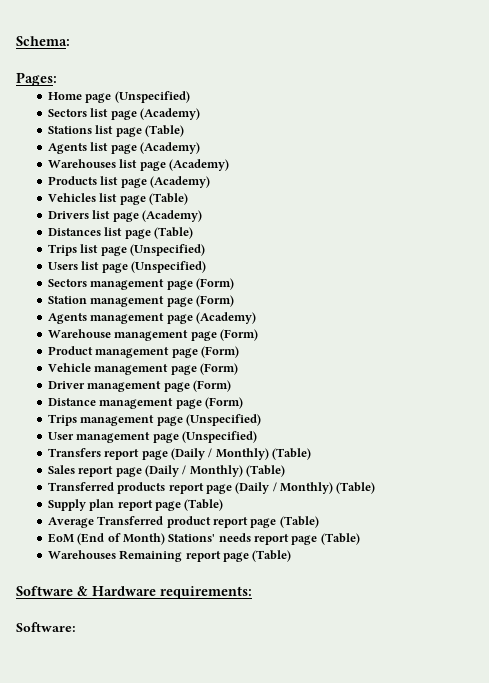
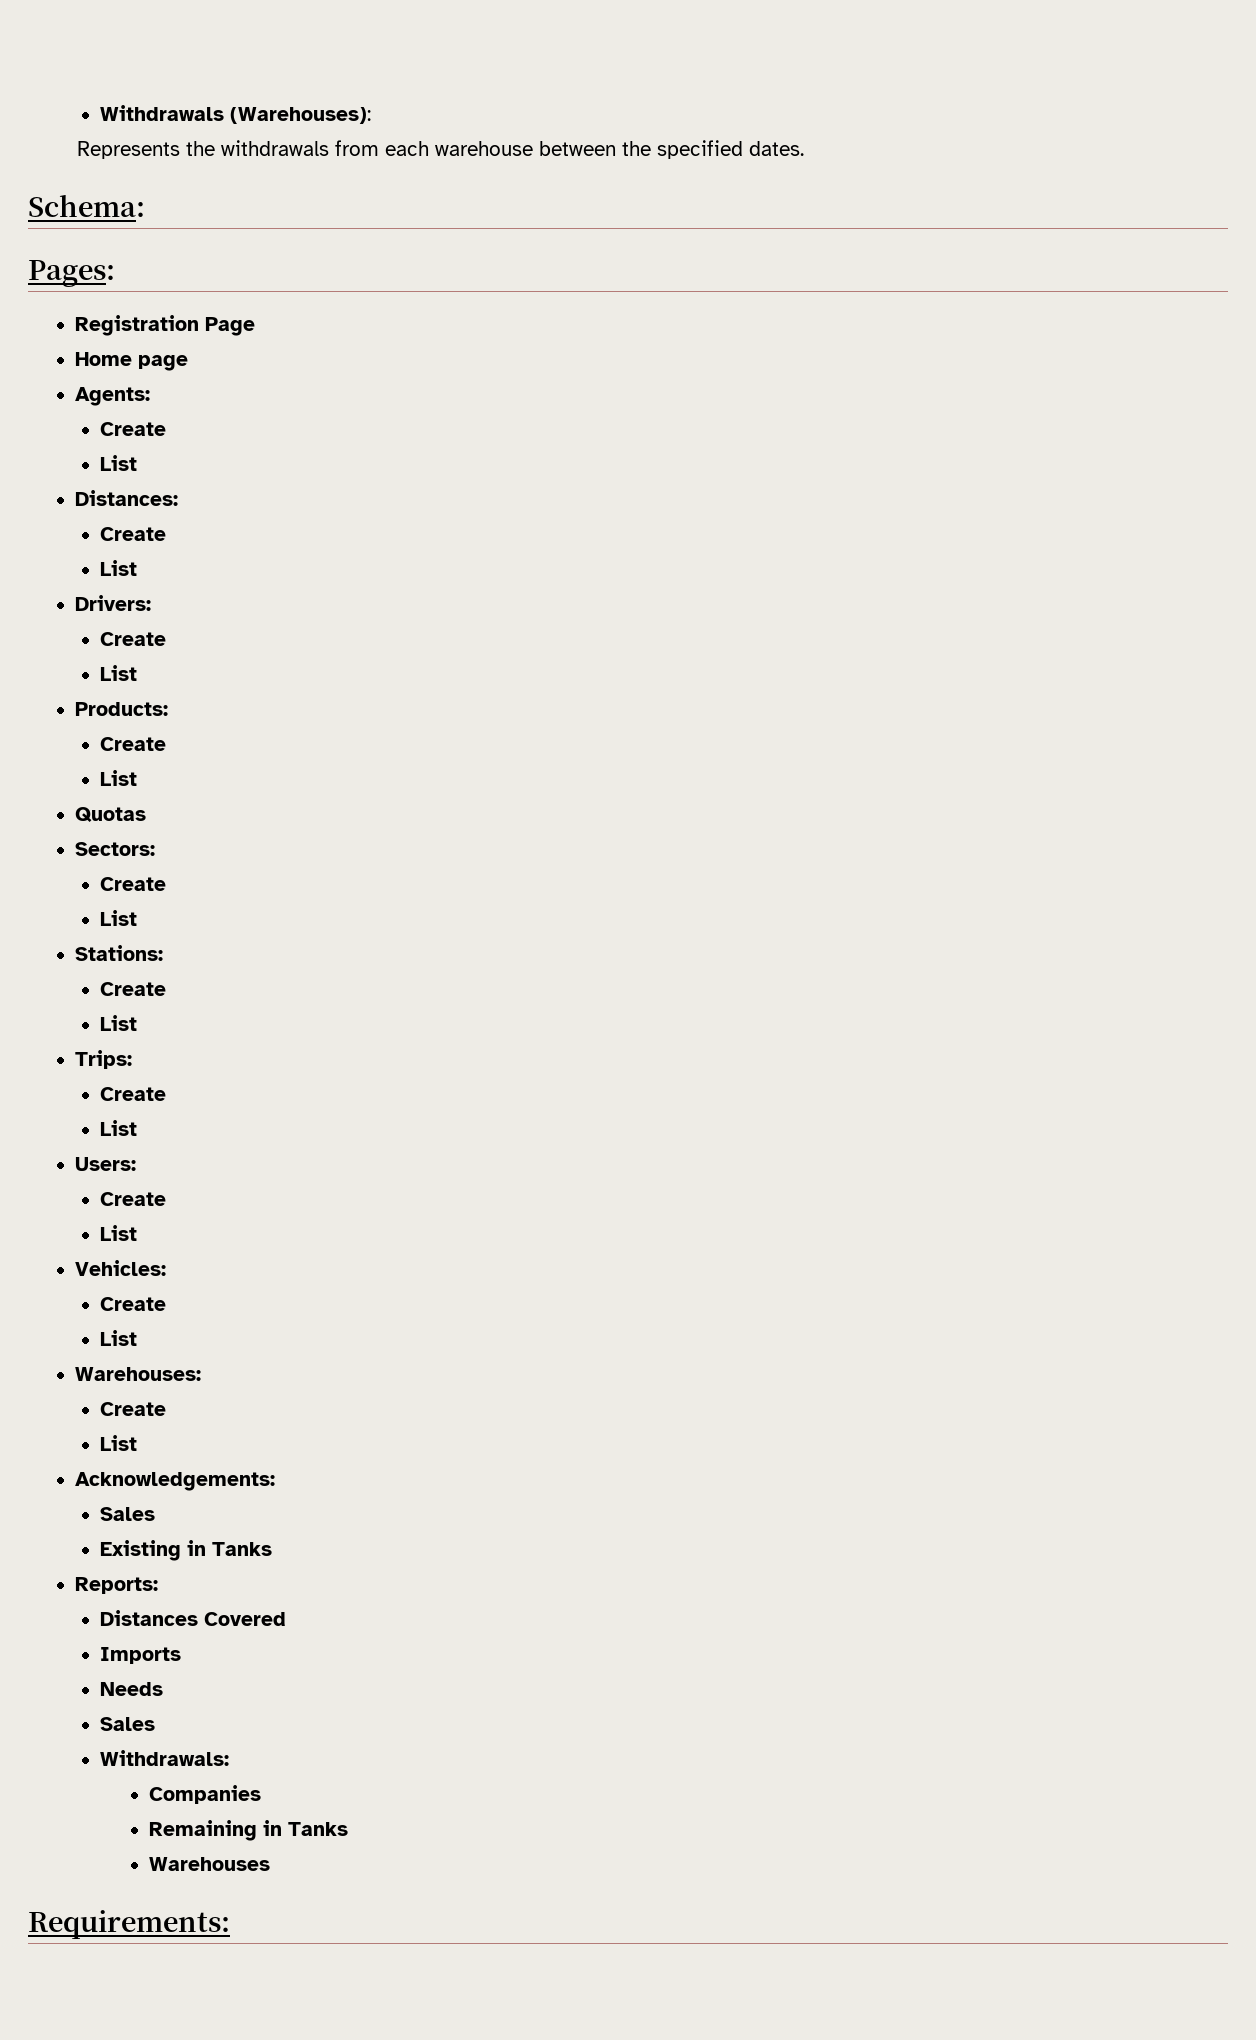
+ Withdrawals (Warehouses):
+ Represents the withdrawals from each warehouse between the specified dates.
+ Registration Page
- Home page (Unspecified)
- Sectors list page (Academy)
- Stations list page (Table)
- Agents list page (Academy)
- Warehouses list page (Academy)
- Products list page (Academy)
- Vehicles list page (Table)
- Drivers list page (Academy)
- Distances list page (Table)
- Trips list page (Unspecified)
- Users list page (Unspecified)
- Sectors management page (Form)
- Station management page (Form)
- Agents management page (Academy)
- Warehouse management page (Form)
- Product management page (Form)
- Vehicle management page (Form)
- Driver management page (Form)
- Distance management page (Form)
- Trips management page (Unspecified)
- User management page (Unspecified)
- Transfers report page (Daily / Monthly) (Table)
- Sales report page (Daily / Monthly) (Table)
- Transferred products report page (Daily / Monthly) (Table)
- Supply plan report page (Table)
- Average Transferred product report page (Table)
- EoM (End of Month) Stations' needs report page (Table)
- Warehouses Remaining report page (Table)
- Software & Hardware requirements:
- Software:
+ Home page
+ Agents:
+ Create
+ List
+ Distances:
+ Create
+ List
+ Drivers:
+ Create
+ List
+ Products:
+ Create
+ List
+ Quotas
+ Sectors:
+ Create
+ List
+ Stations:
+ Create
+ List
+ Trips:
+ Create
+ List
+ Users:
+ Create
+ List
+ Vehicles:
+ Create
+ List
+ Warehouses:
+ Create
+ List
+ Acknowledgements:
+ Sales
+ Existing in Tanks
+ Reports:
+ Distances Covered
+ Imports
+ Needs
+ Sales
+ Withdrawals:
+ Companies
+ Remaining in Tanks
+ Warehouses
+ Requirements:

